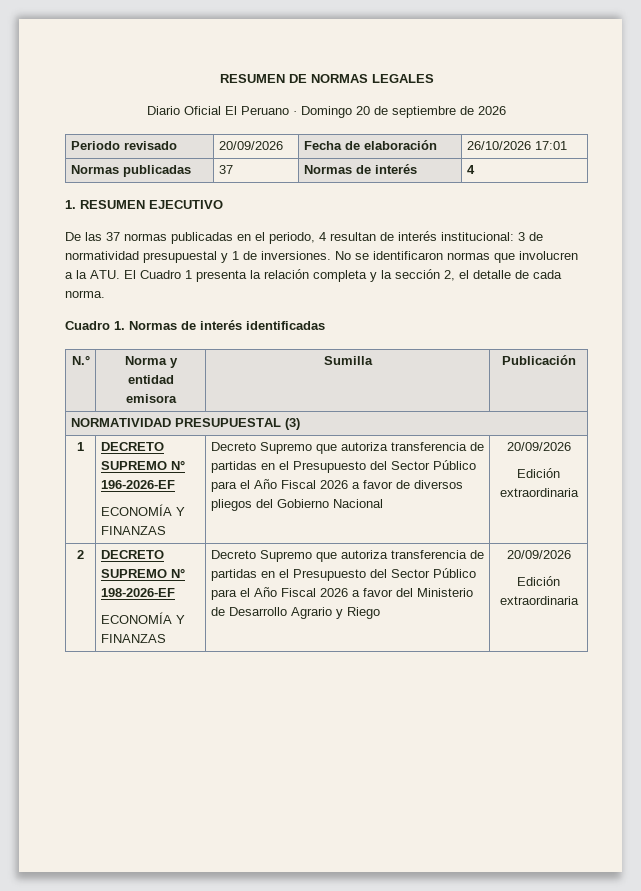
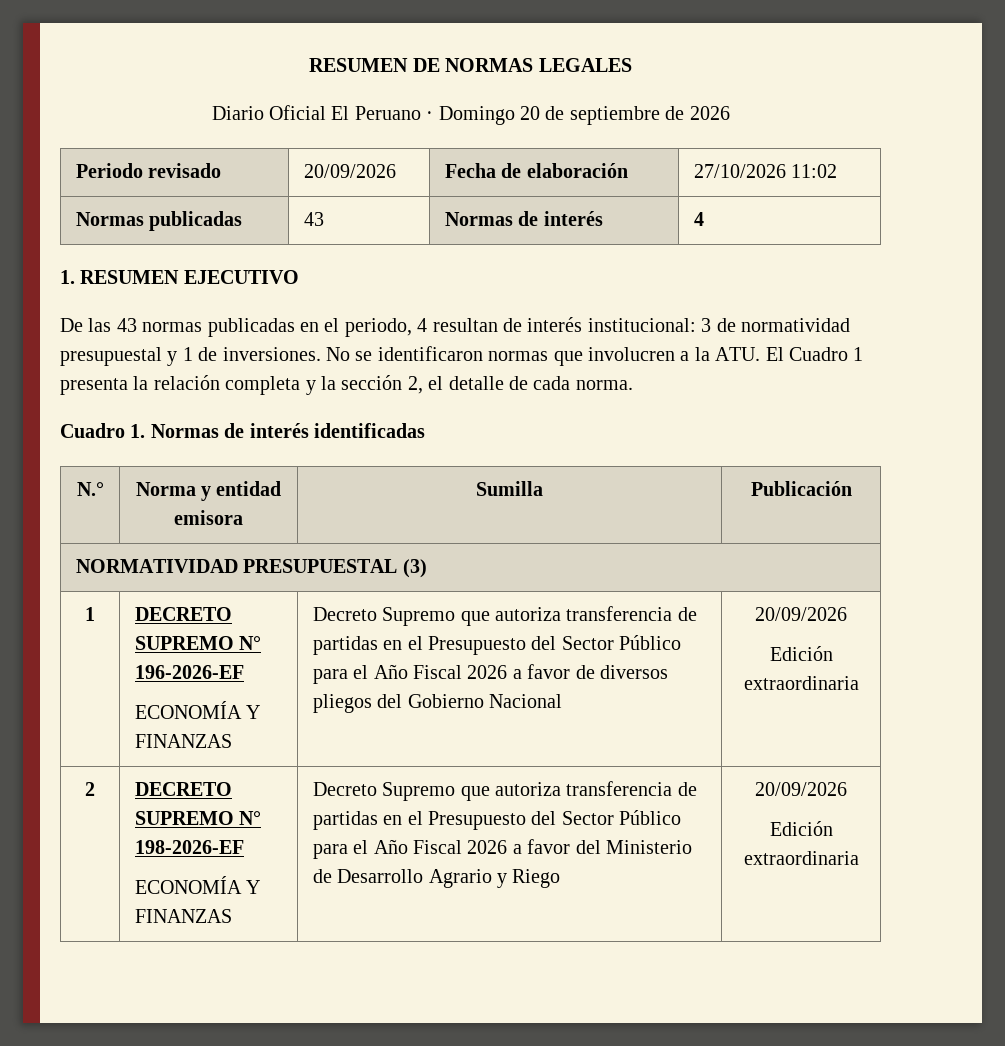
- Periodo revisado | 20/09/2026 | Fecha de elaboración | 26/10/2026 17:01
+ Periodo revisado | 20/09/2026 | Fecha de elaboración | 27/10/2026 11:02
- Normas publicadas | 37 | Normas de interés | 4
+ Normas publicadas | 43 | Normas de interés | 4
- De las 37 normas publicadas en el periodo, 4 resultan de interés institucional: 3 de normatividad presupuestal y 1 de inversiones.
+ De las 43 normas publicadas en el periodo, 4 resultan de interés institucional: 3 de normatividad presupuestal y 1 de inversiones.

